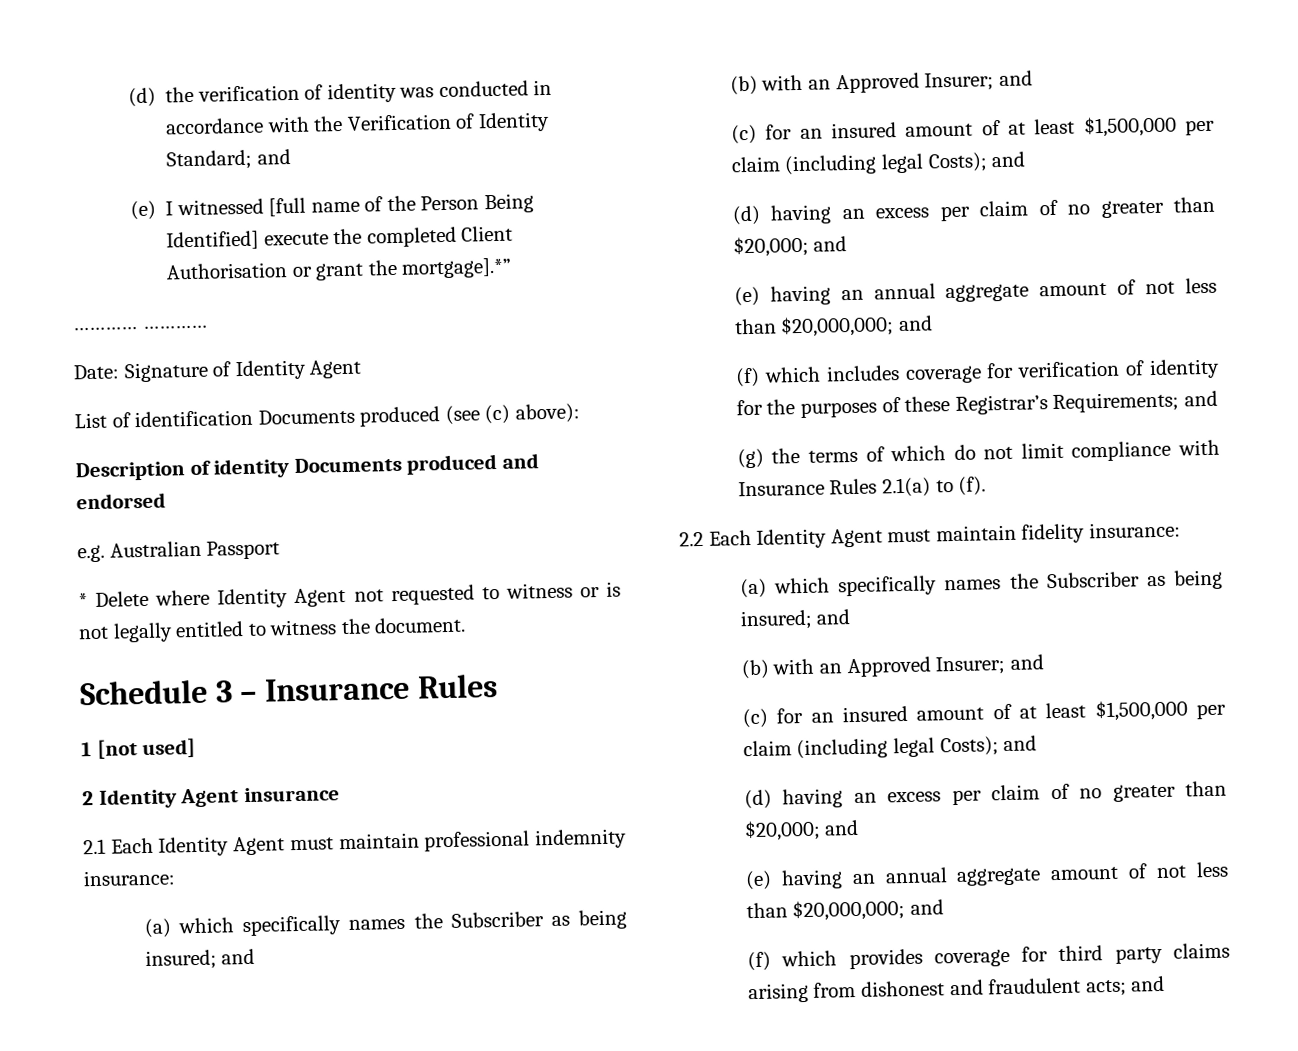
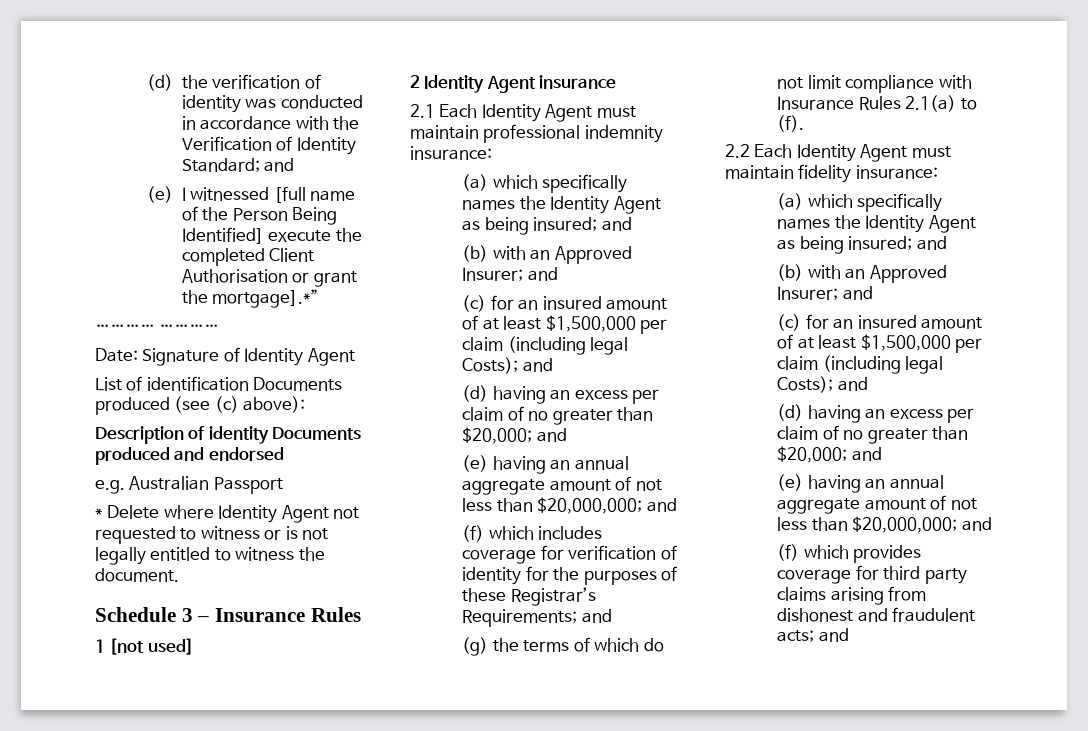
  2.1 Each Identity Agent must maintain professional indemnity insurance:
- (a) which specifically names the Subscriber as being insured; and
+ (a) which specifically names the Identity Agent as being insured; and
  2.2 Each Identity Agent must maintain fidelity insurance:
- (a) which specifically names the Subscriber as being insured; and
+ (a) which specifically names the Identity Agent as being insured; and

